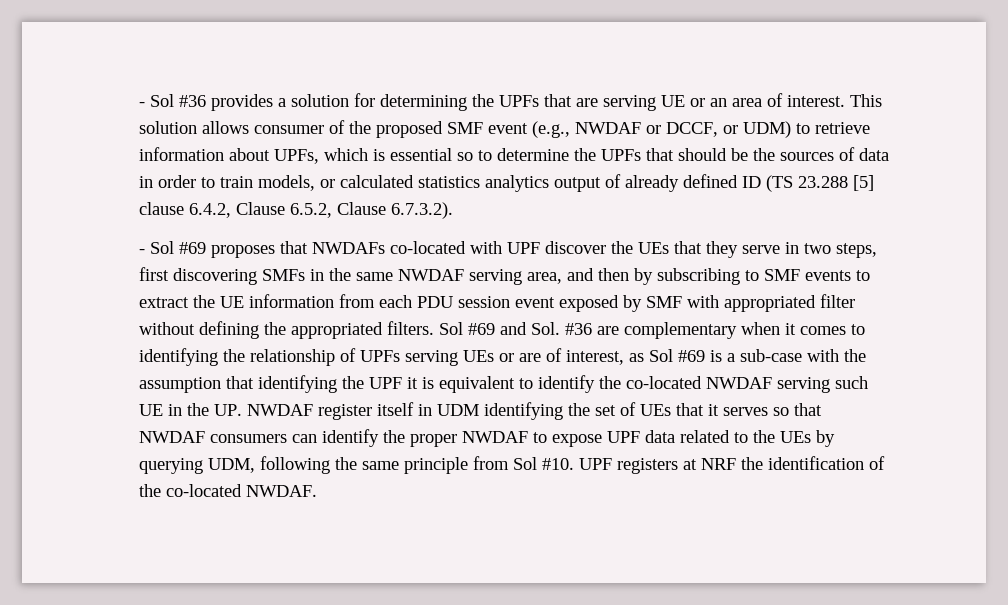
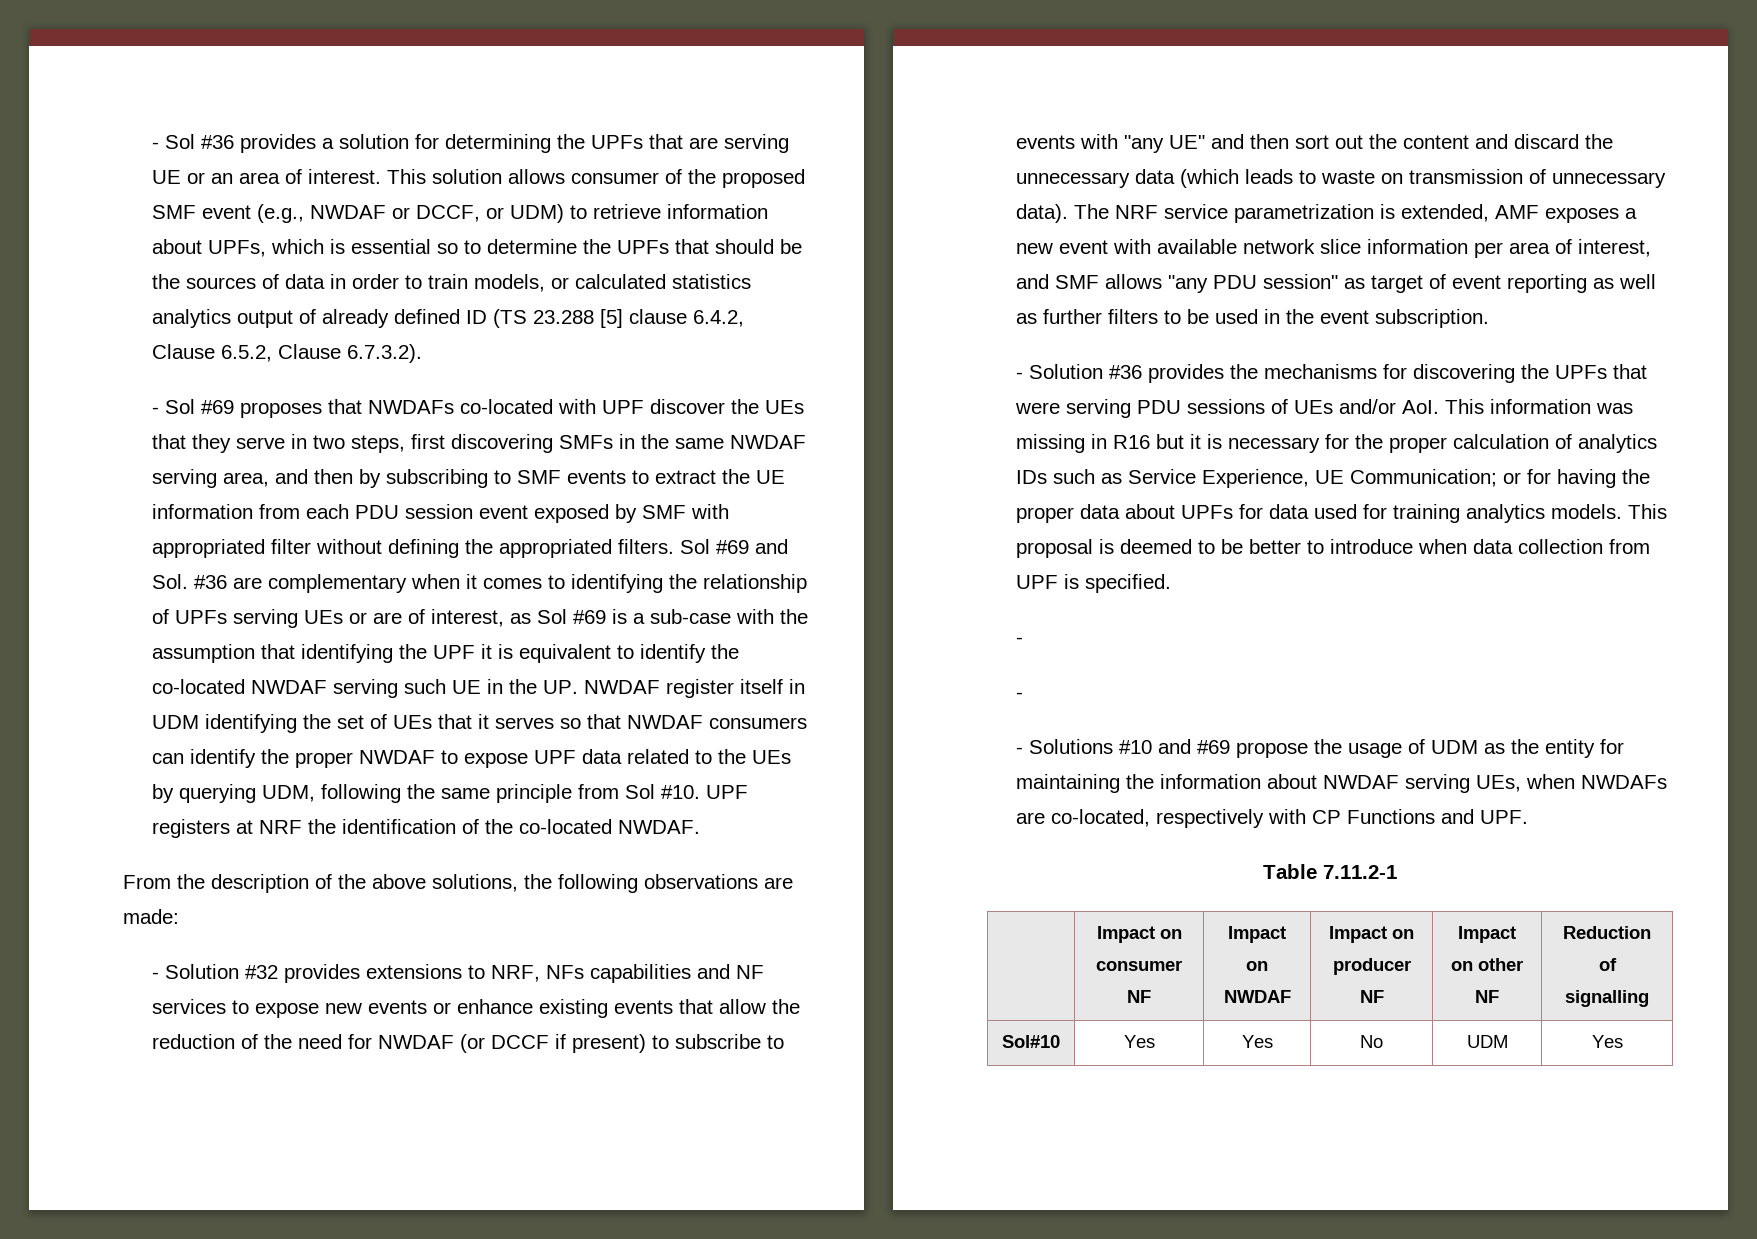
+ From the description of the above solutions, the following observations are made:
+ - Solution #32 provides extensions to NRF, NFs capabilities and NF services to expose new events or enhance existing events that allow the reduction of the need for NWDAF (or DCCF if present) to subscribe to events with "any UE" and then sort out the content and discard the unnecessary data (which leads to waste on transmission of unnecessary data). The NRF service parametrization is extended, AMF exposes a new event with available network slice information per area of interest, and SMF allows "any PDU session" as target of event reporting as well as further filters to be used in the event subscription.
+ - Solution #36 provides the mechanisms for discovering the UPFs that were serving PDU sessions of UEs and/or AoI. This information was missing in R16 but it is necessary for the proper calculation of analytics IDs such as Service Experience, UE Communication; or for having the proper data about UPFs for data used for training analytics models. This proposal is deemed to be better to introduce when data collection from UPF is specified.
+ -
+ -
+ - Solutions #10 and #69 propose the usage of UDM as the entity for maintaining the information about NWDAF serving UEs, when NWDAFs are co-located, respectively with CP Functions and UPF.
+ Table 7.11.2-1
+ | Impact on consumer NF | Impact on NWDAF | Impact on producer NF | Impact on other NF | Reduction of signalling
+ Sol#10 | Yes | Yes | No | UDM | Yes

